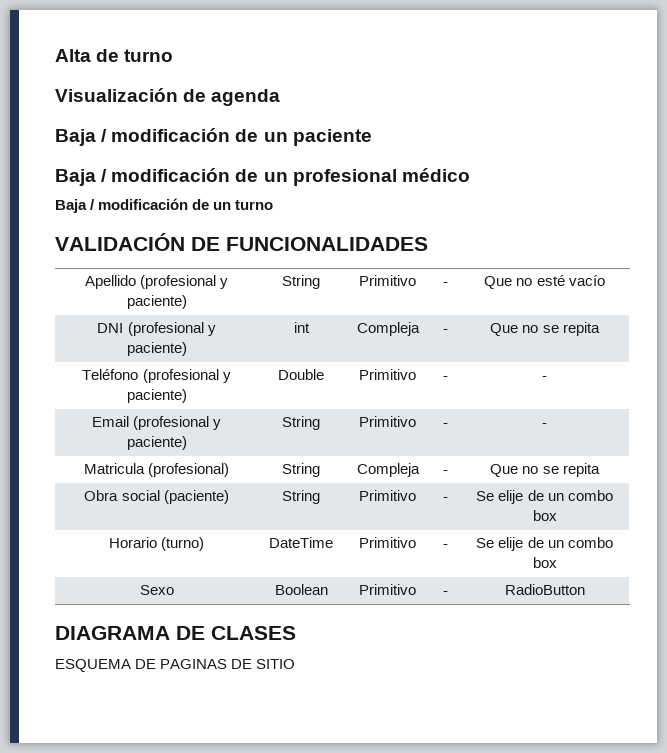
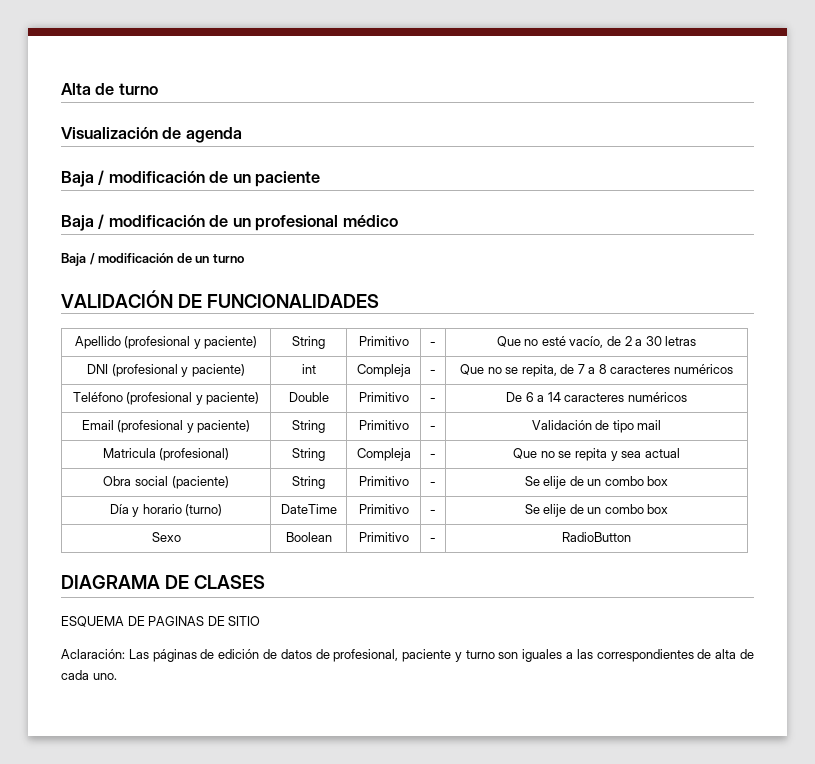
- Apellido (profesional y paciente) | String | Primitivo | - | Que no esté vacío
+ Apellido (profesional y paciente) | String | Primitivo | - | Que no esté vacío, de 2 a 30 letras
- DNI (profesional y paciente) | int | Compleja | - | Que no se repita
+ DNI (profesional y paciente) | int | Compleja | - | Que no se repita, de 7 a 8 caracteres numéricos
- Teléfono (profesional y paciente) | Double | Primitivo | - | -
+ Teléfono (profesional y paciente) | Double | Primitivo | - | De 6 a 14 caracteres numéricos
- Email (profesional y paciente) | String | Primitivo | - | -
+ Email (profesional y paciente) | String | Primitivo | - | Validación de tipo mail
- Matricula (profesional) | String | Compleja | - | Que no se repita
+ Matricula (profesional) | String | Compleja | - | Que no se repita y sea actual
- Horario (turno) | DateTime | Primitivo | - | Se elije de un combo box
+ Día y horario (turno) | DateTime | Primitivo | - | Se elije de un combo box
+ Aclaración: Las páginas de edición de datos de profesional, paciente y turno son iguales a las correspondientes de alta de cada uno.

